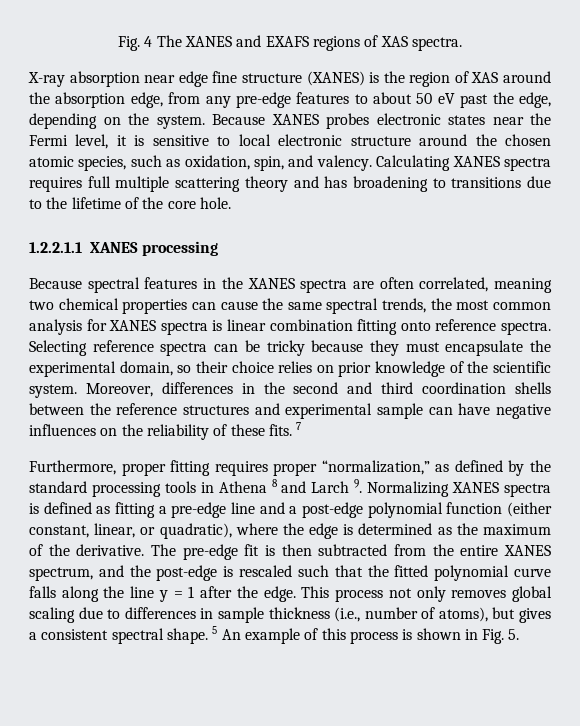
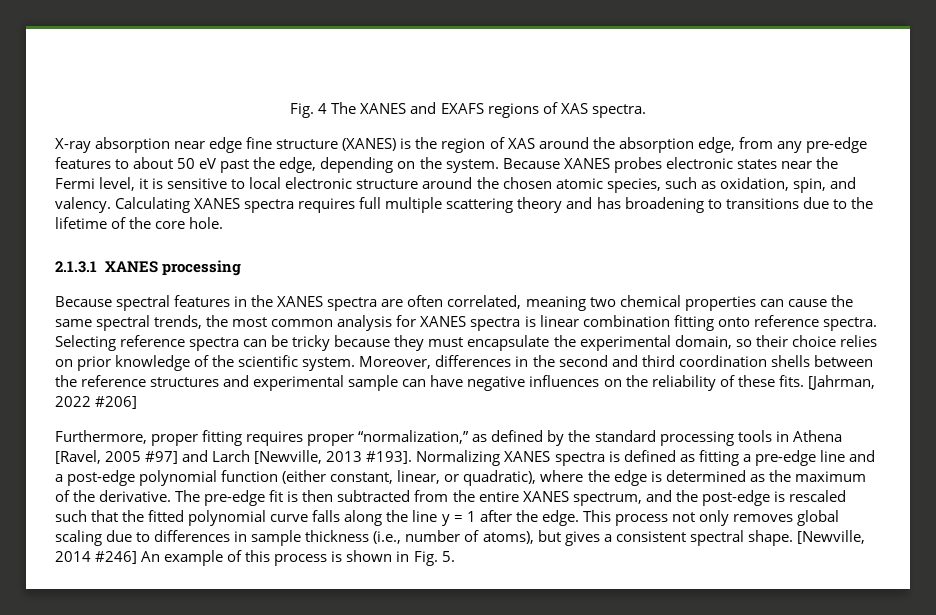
- 1.2.2.1.1 XANES processing
+ 2.1.3.1 XANES processing
- 7
+ [Jahrman, 2022 #206]
- Furthermore, proper fitting requires proper “normalization,” as defined by the standard processing tools in Athena 8 and Larch 9. Normalizing XANES spectra is defined as fitting a pre-edge line and a post-edge polynomial function (either constant, linear, or quadratic), where the edge is determined as the maximum of the derivative.
+ Furthermore, proper fitting requires proper “normalization,” as defined by the standard processing tools in Athena [Ravel, 2005 #97] and Larch [Newville, 2013 #193]. Normalizing XANES spectra is defined as fitting a pre-edge line and a post-edge polynomial function (either constant, linear, or quadratic), where the edge is determined as the maximum of the derivative.
- 5 An example of this process is shown in Fig. 5.
+ [Newville, 2014 #246] An example of this process is shown in Fig. 5.

